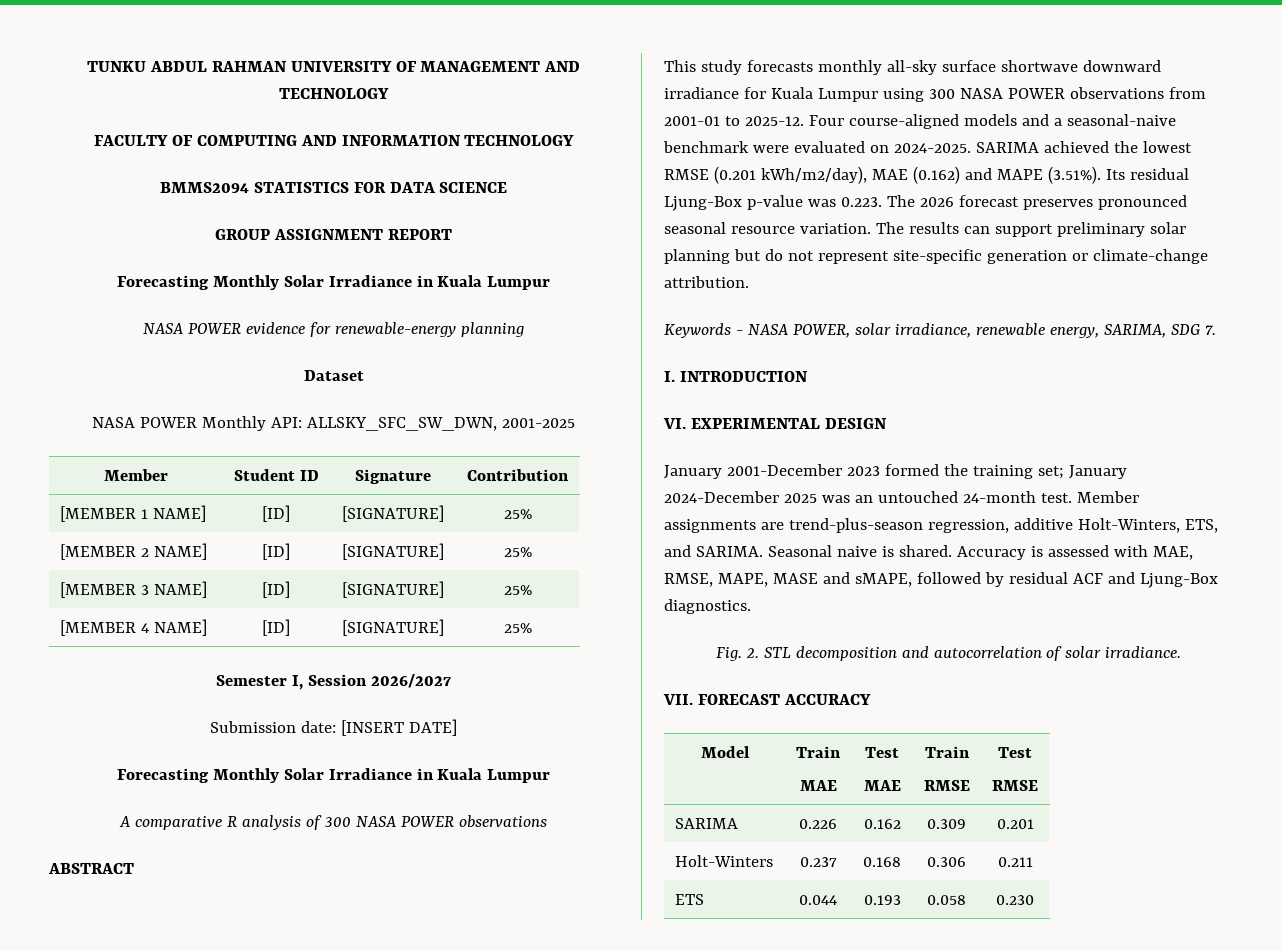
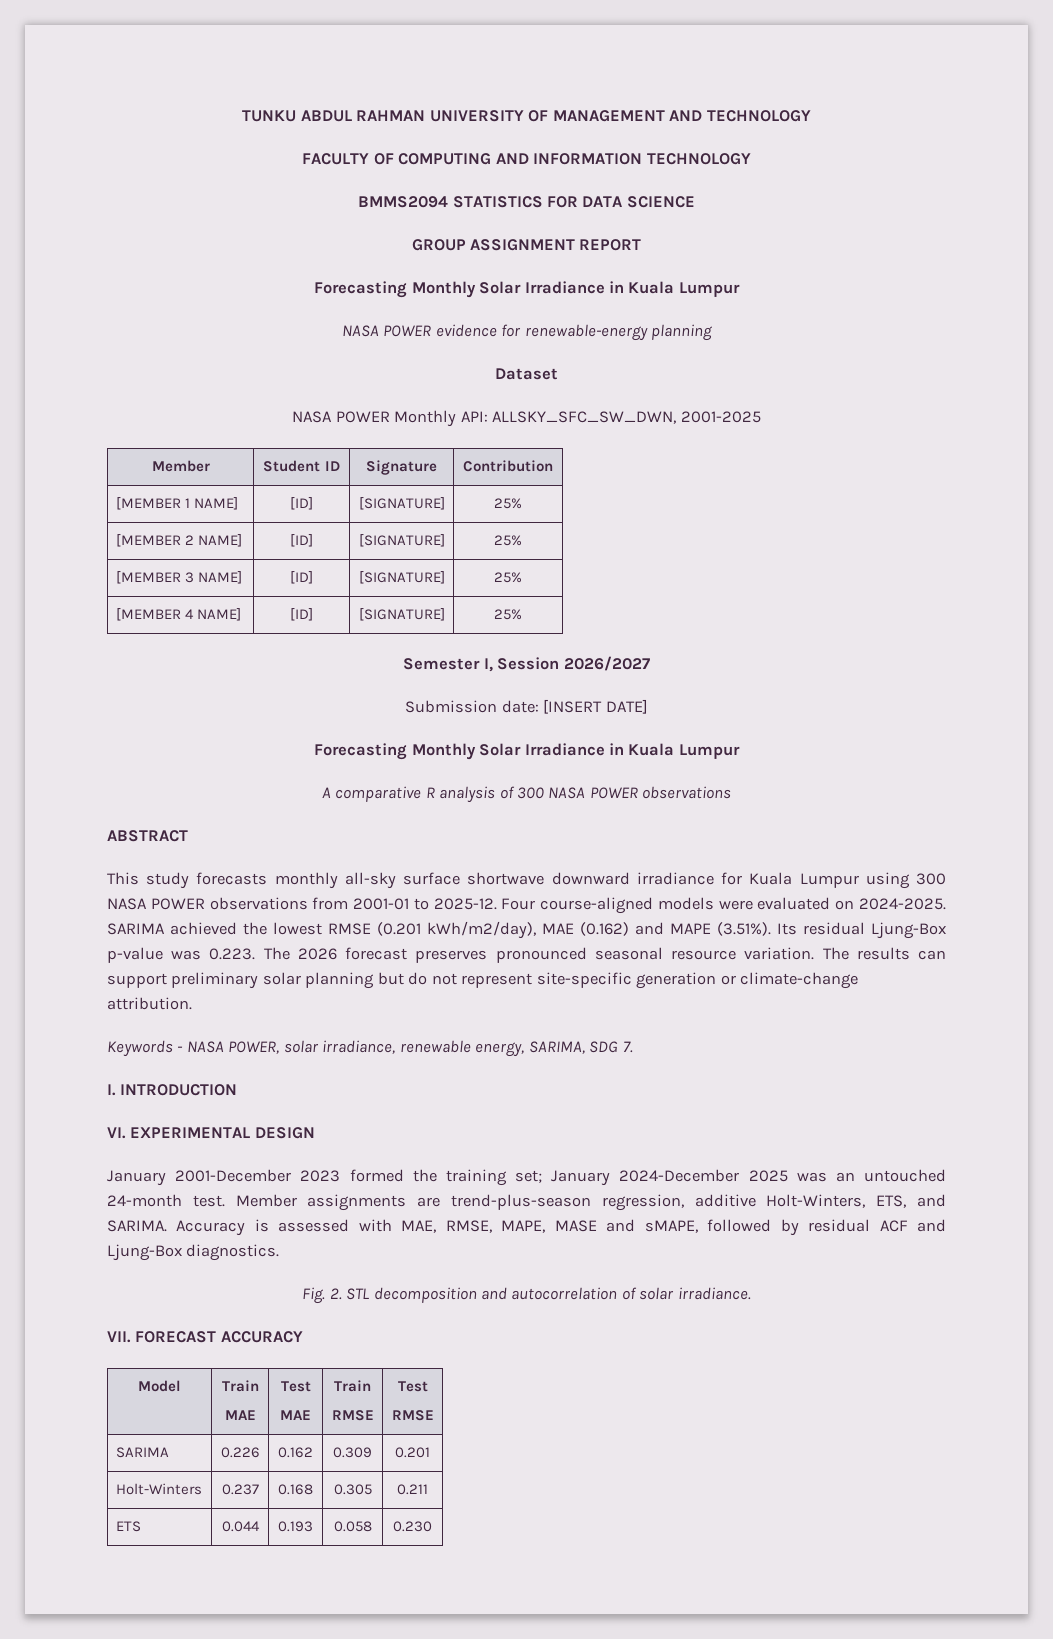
- Four course-aligned models and a seasonal-naive benchmark were evaluated on 2024-2025.
+ Four course-aligned models were evaluated on 2024-2025.
- Seasonal naive is shared.
- Holt-Winters | 0.237 | 0.168 | 0.306 | 0.211
+ Holt-Winters | 0.237 | 0.168 | 0.305 | 0.211

